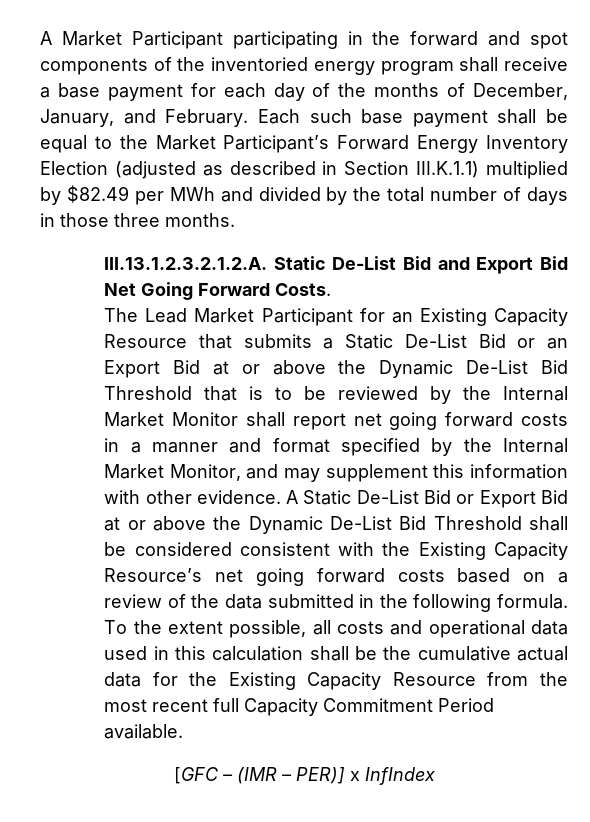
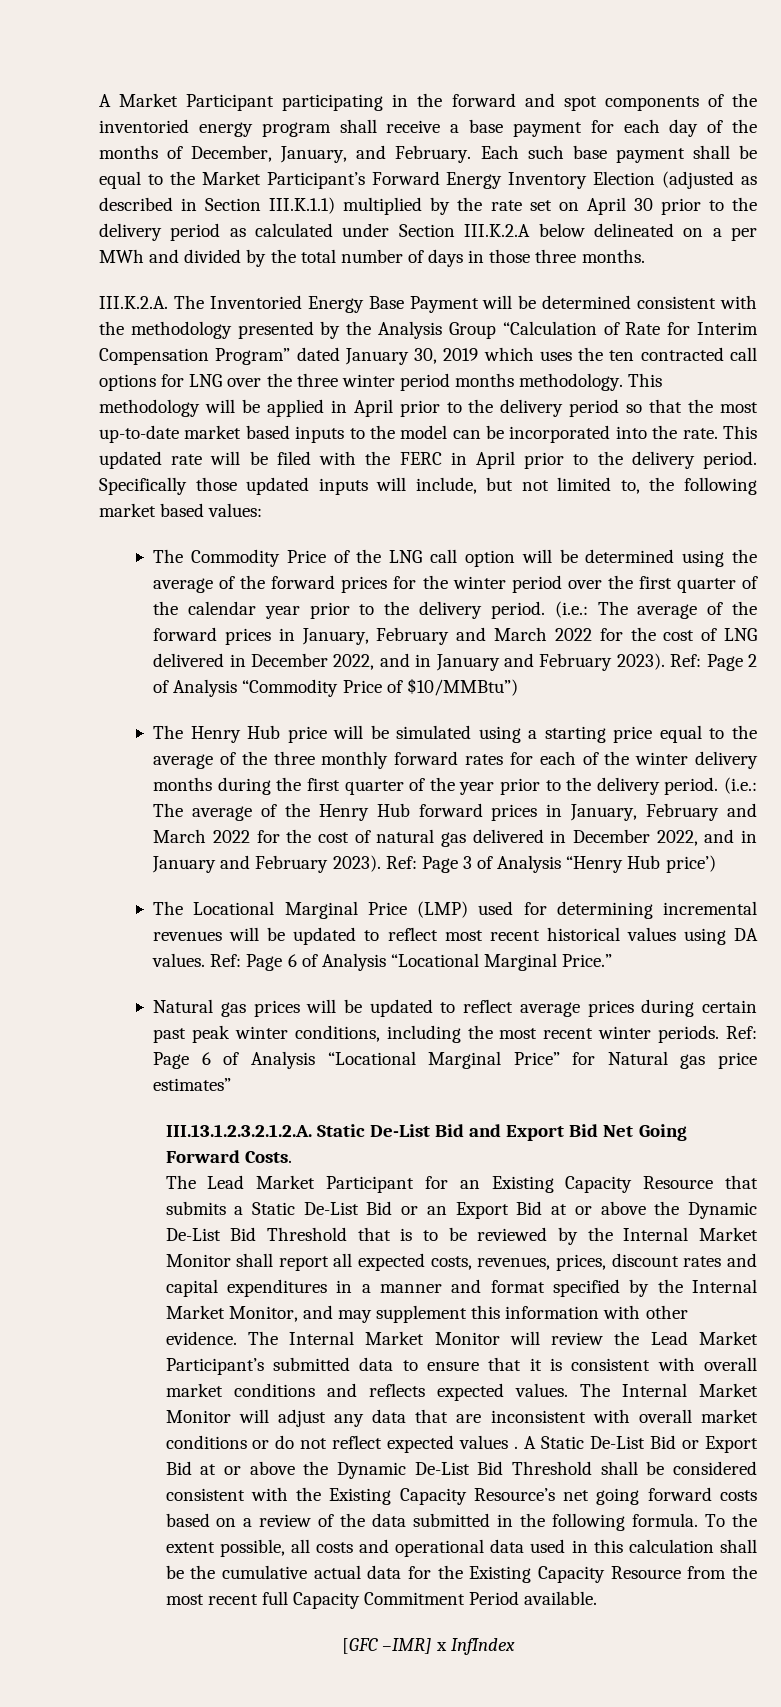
- Each such base payment shall be equal to the Market Participant’s Forward Energy Inventory Election (adjusted as described in Section III.K.1.1) multiplied by $82.49 per MWh and divided by the total number of days in those three months.
+ Each such base payment shall be equal to the Market Participant’s Forward Energy Inventory Election (adjusted as described in Section III.K.1.1) multiplied by the rate set on April 30 prior to the delivery period as calculated under Section III.K.2.A below delineated on a per MWh and divided by the total number of days in those three months.
+ III.K.2.A. The Inventoried Energy Base Payment will be determined consistent with the methodology presented by the Analysis Group “Calculation of Rate for Interim Compensation Program” dated January 30, 2019 which uses the ten contracted call options for LNG over the three winter period months methodology. This methodology will be applied in April prior to the delivery period so that the most up-to-date market based inputs to the model can be incorporated into the rate. This updated rate will be filed with the FERC in April prior to the delivery period. Specifically those updated inputs will include, but not limited to, the following market based values:
+ The Commodity Price of the LNG call option will be determined using the average of the forward prices for the winter period over the first quarter of the calendar year prior to the delivery period. (i.e.: The average of the forward prices in January, February and March 2022 for the cost of LNG delivered in December 2022, and in January and February 2023). Ref: Page 2 of Analysis “Commodity Price of $10/MMBtu”)
+ The Henry Hub price will be simulated using a starting price equal to the average of the three monthly forward rates for each of the winter delivery months during the first quarter of the year prior to the delivery period. (i.e.: The average of the Henry Hub forward prices in January, February and March 2022 for the cost of natural gas delivered in December 2022, and in January and February 2023). Ref: Page 3 of Analysis “Henry Hub price’)
+ The Locational Marginal Price (LMP) used for determining incremental revenues will be updated to reflect most recent historical values using DA values. Ref: Page 6 of Analysis “Locational Marginal Price.”
+ Natural gas prices will be updated to reflect average prices during certain past peak winter conditions, including the most recent winter periods. Ref: Page 6 of Analysis “Locational Marginal Price” for Natural gas price estimates”
- The Lead Market Participant for an Existing Capacity Resource that submits a Static De-List Bid or an Export Bid at or above the Dynamic De-List Bid Threshold that is to be reviewed by the Internal Market Monitor shall report net going forward costs in a manner and format specified by the Internal Market Monitor, and may supplement this information with other evidence.
+ The Lead Market Participant for an Existing Capacity Resource that submits a Static De-List Bid or an Export Bid at or above the Dynamic De-List Bid Threshold that is to be reviewed by the Internal Market Monitor shall report all expected costs, revenues, prices, discount rates and capital expenditures in a manner and format specified by the Internal Market Monitor, and may supplement this information with other evidence.
+ The Internal Market Monitor will review the Lead Market Participant’s submitted data to ensure that it is consistent with overall market conditions and reflects expected values. The Internal Market Monitor will adjust any data that are inconsistent with overall market conditions or do not reflect expected values .
- [GFC – (IMR – PER)] x InfIndex
+ [GFC –IMR] x InfIndex

